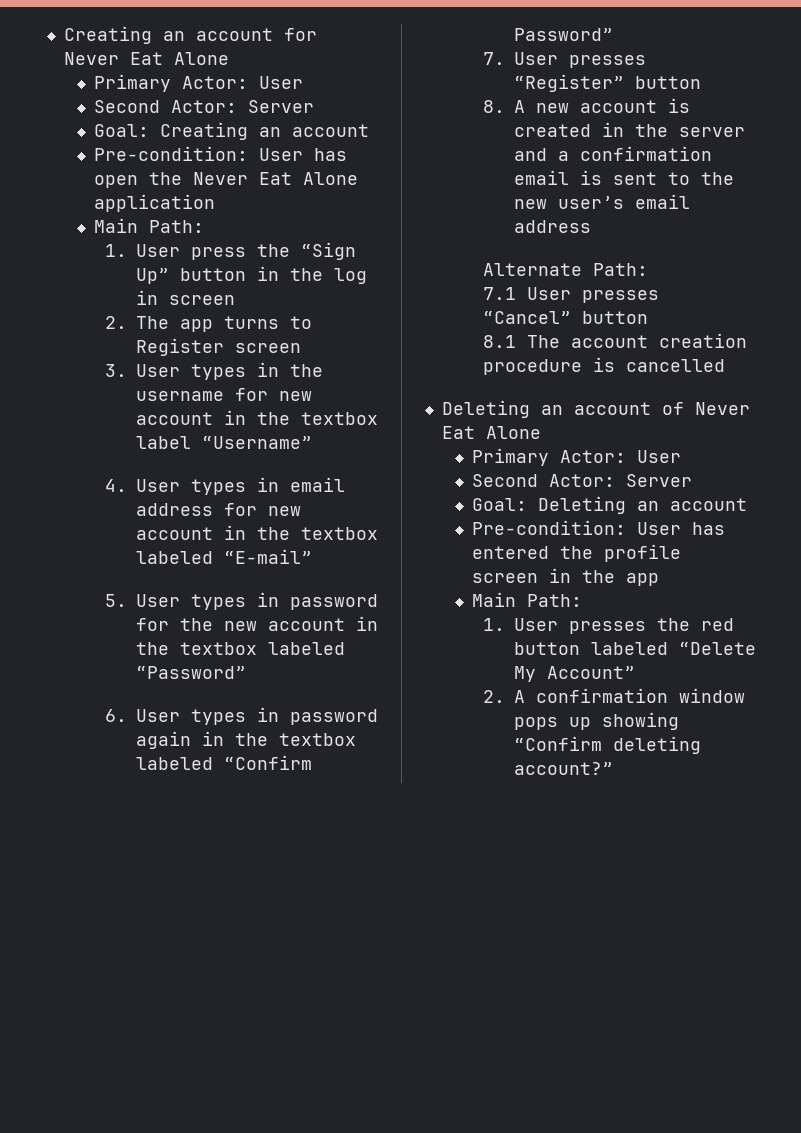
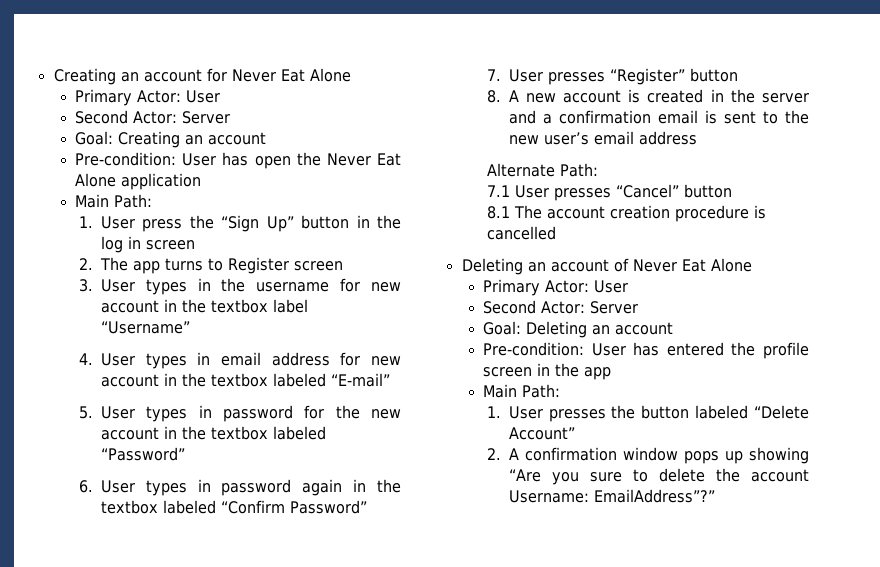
- 1. User presses the red button labeled “Delete My Account”
+ 1. User presses the button labeled “Delete Account”
- 2. A confirmation window pops up showing “Confirm deleting account?”
+ 2. A confirmation window pops up showing “Are you sure to delete the account Username: EmailAddress”?”

